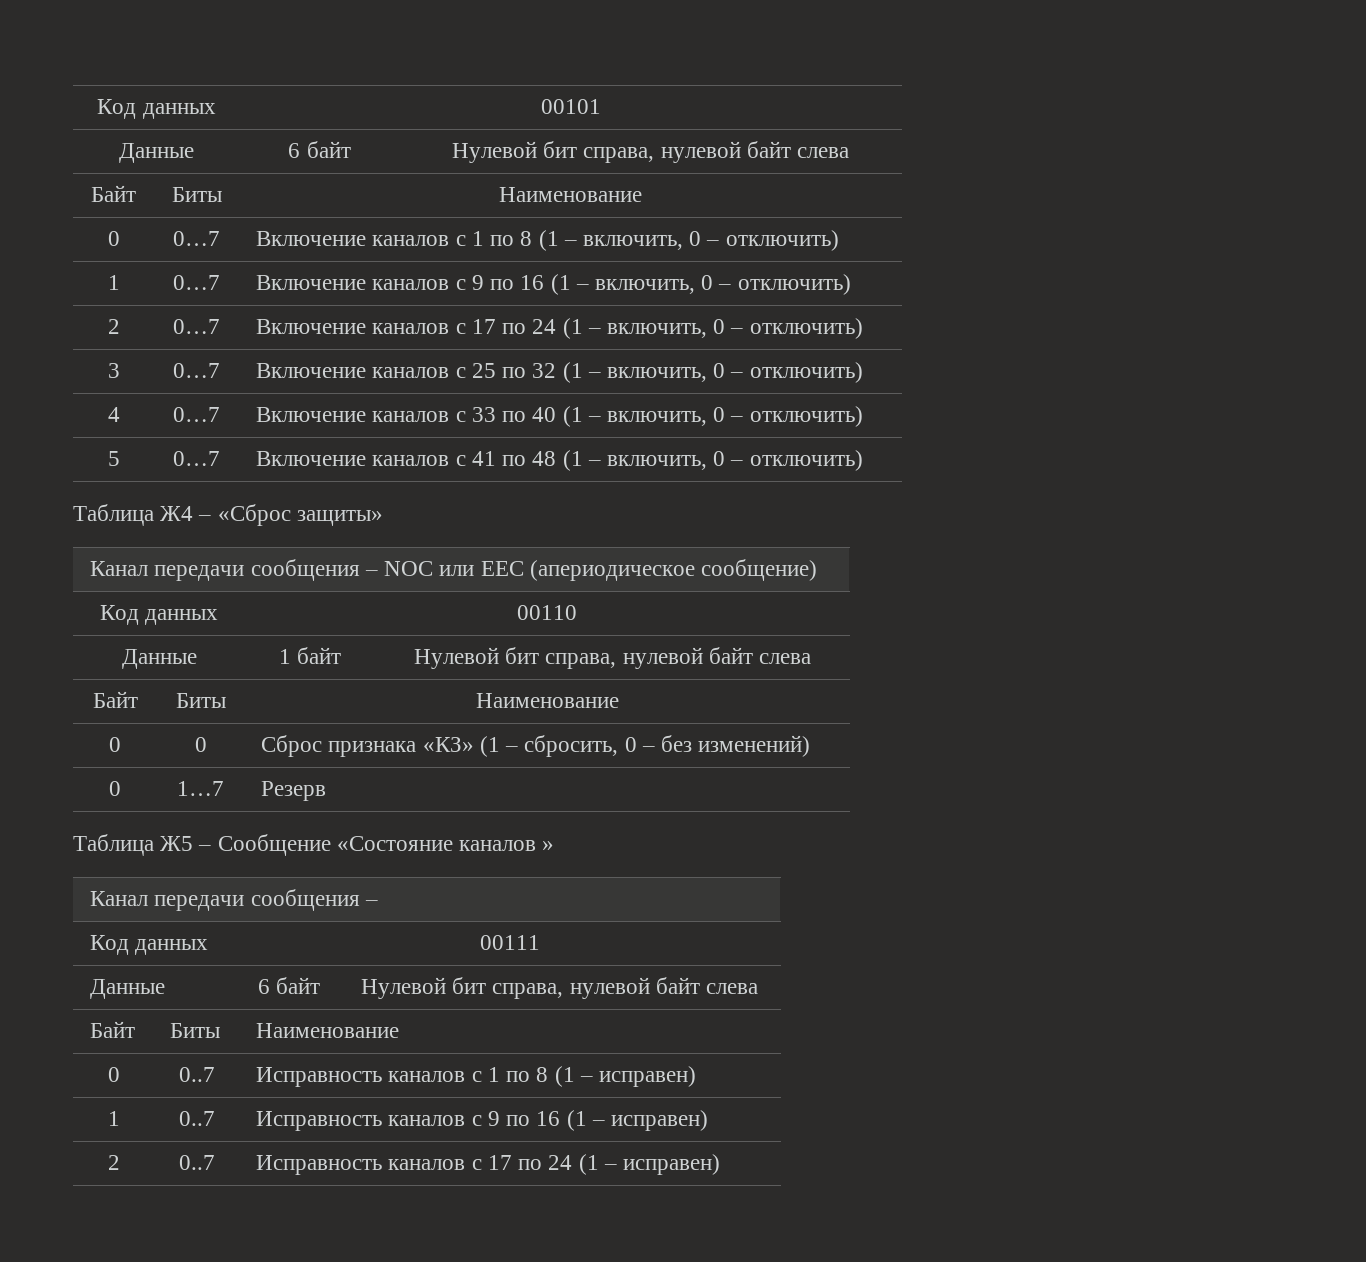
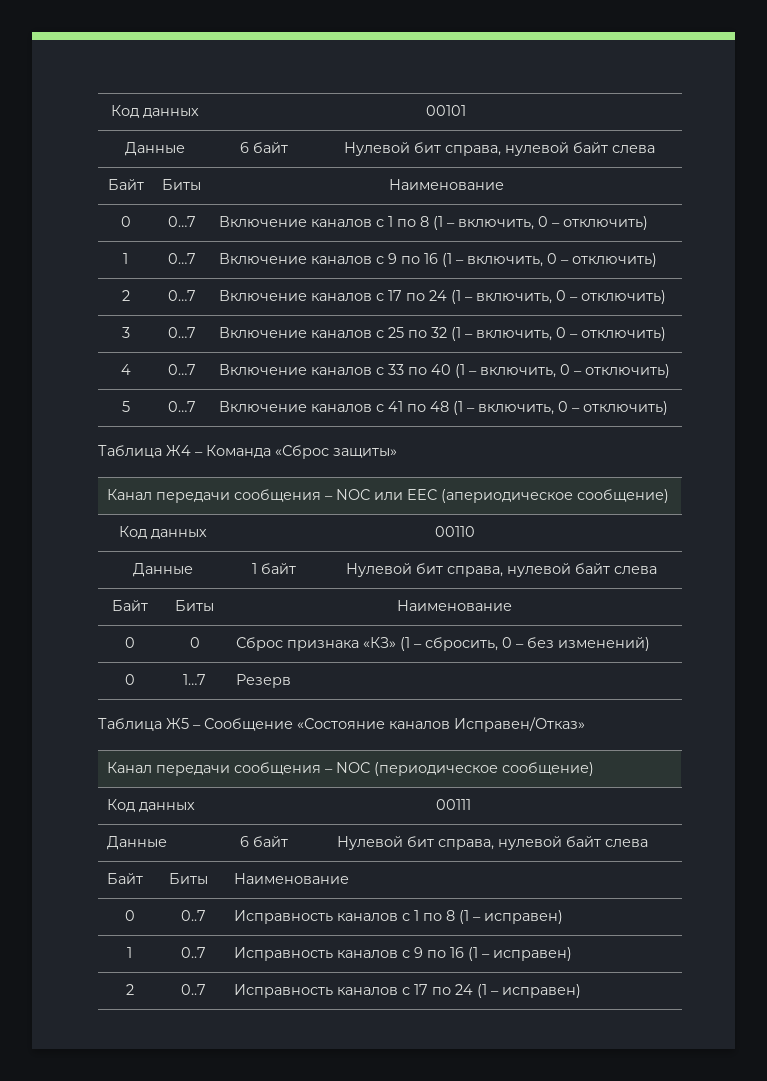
- Таблица Ж4 – «Сброс защиты»
+ Таблица Ж4 – Команда «Сброс защиты»
- Таблица Ж5 – Сообщение «Состояние каналов »
- Канал передачи сообщения –
+ Таблица Ж5 – Сообщение «Состояние каналов Исправен/Отказ»
+ Канал передачи сообщения – NOC (периодическое сообщение)

